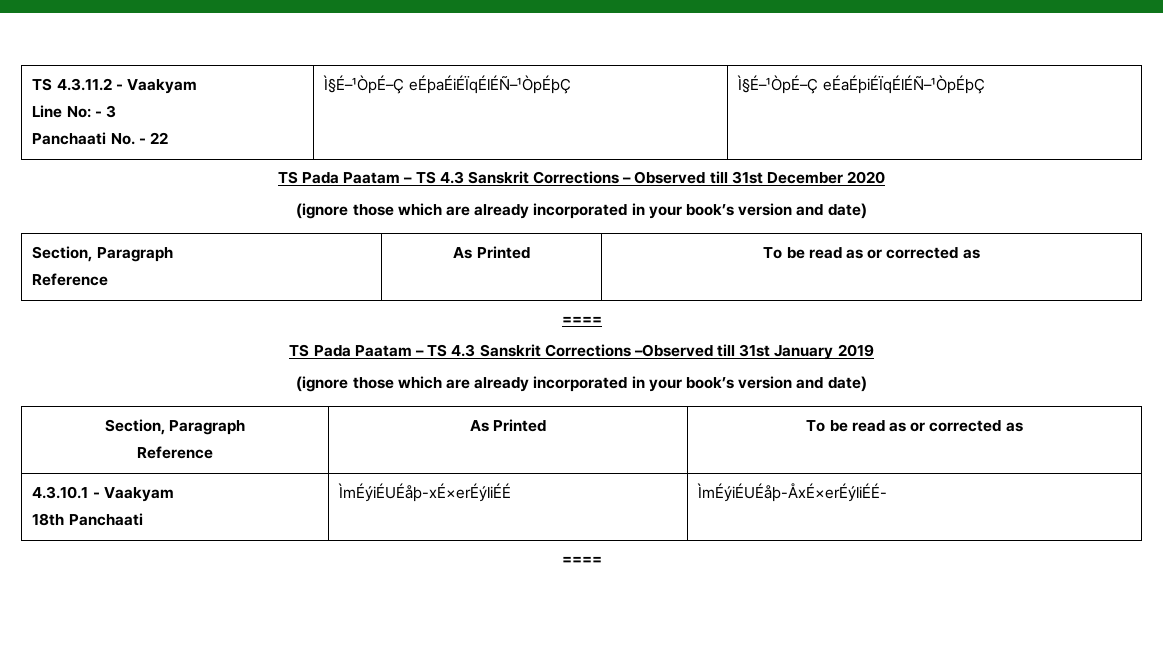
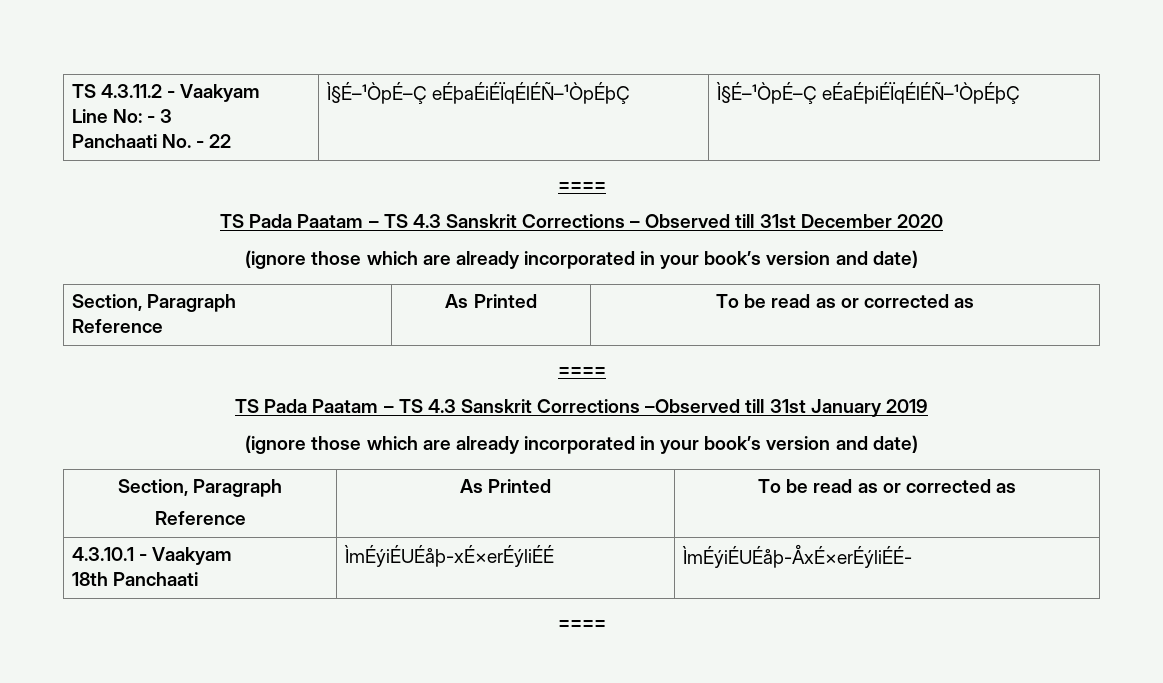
  TS 4.3.11.2 - Vaakyam
  Line No: - 3
  Panchaati No. - 22 | Ì§É–¹ÒpÉ–Ç eÉþaÉiÉÏqÉlÉÑ–¹ÒpÉþÇ | Ì§É–¹ÒpÉ–Ç eÉaÉþiÉÏqÉlÉÑ–¹ÒpÉþÇ
+ ====

